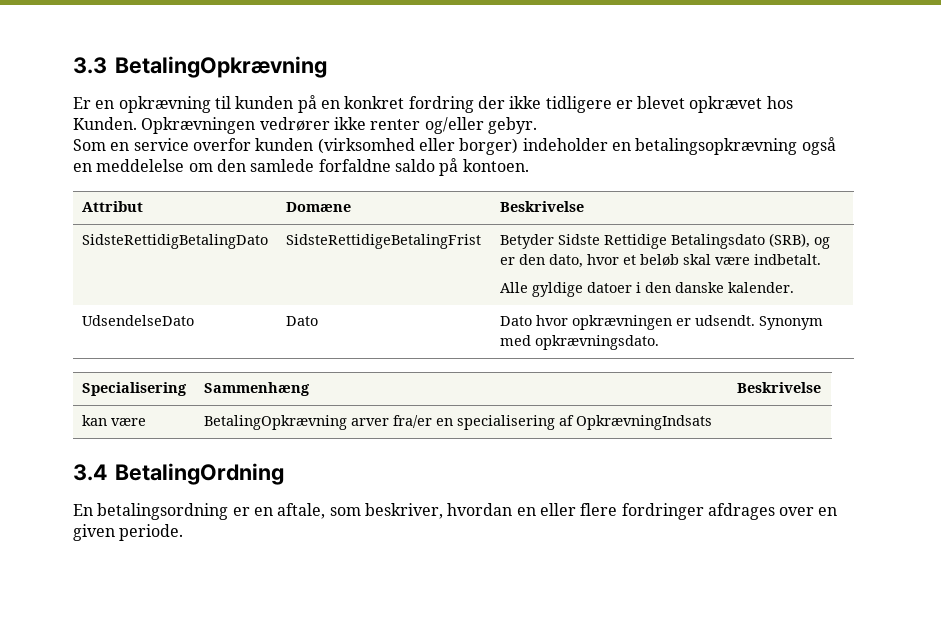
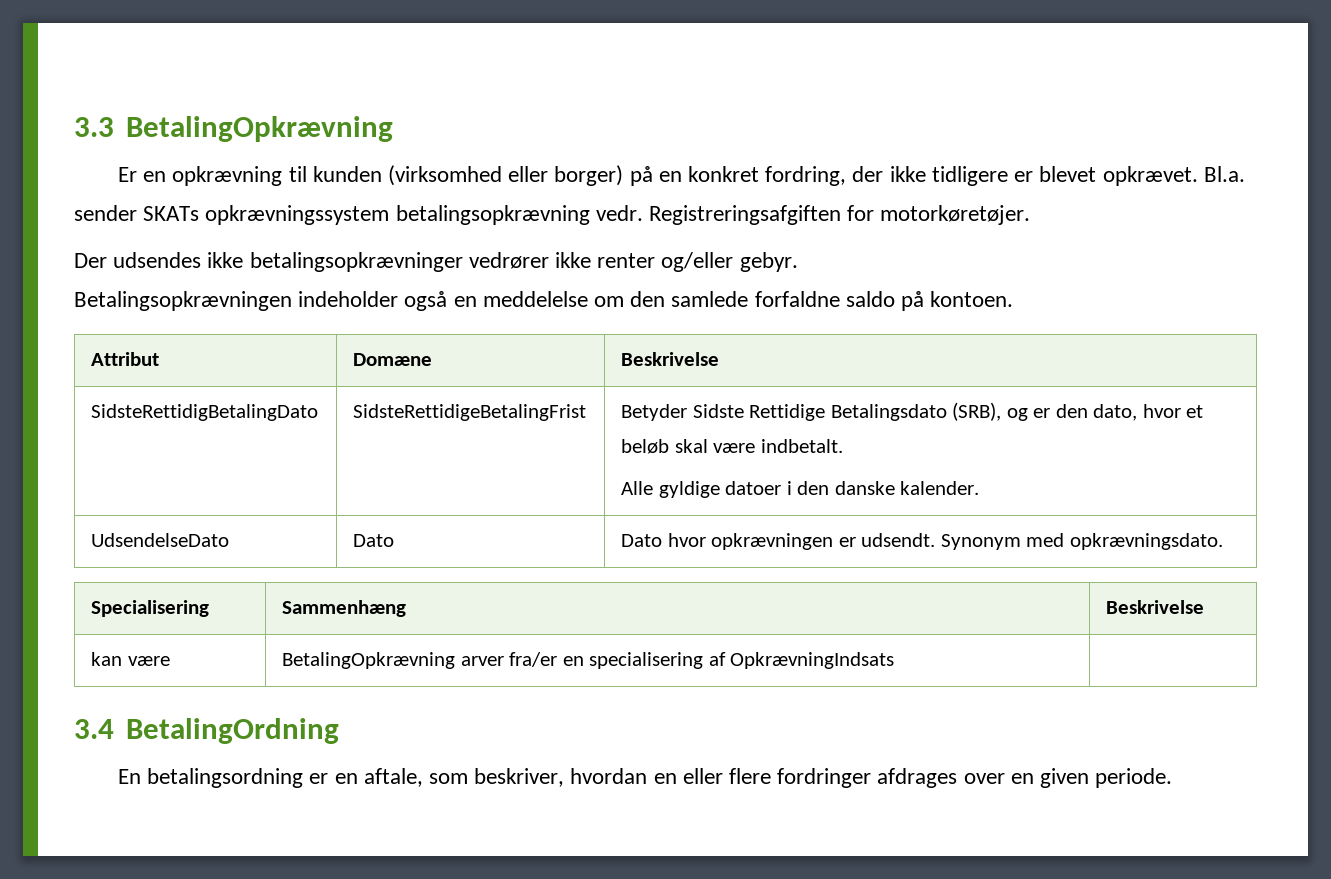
- Er en opkrævning til kunden på en konkret fordring der ikke tidligere er blevet opkrævet hos Kunden. Opkrævningen vedrører ikke renter og/eller gebyr.
+ Er en opkrævning til kunden (virksomhed eller borger) på en konkret fordring, der ikke tidligere er blevet opkrævet. Bl.a. sender SKATs opkrævningssystem betalingsopkrævning vedr. Registreringsafgiften for motorkøretøjer.
+ Der udsendes ikke betalingsopkrævninger vedrører ikke renter og/eller gebyr.
- Som en service overfor kunden (virksomhed eller borger) indeholder en betalingsopkrævning også en meddelelse om den samlede forfaldne saldo på kontoen.
+ Betalingsopkrævningen indeholder også en meddelelse om den samlede forfaldne saldo på kontoen.

